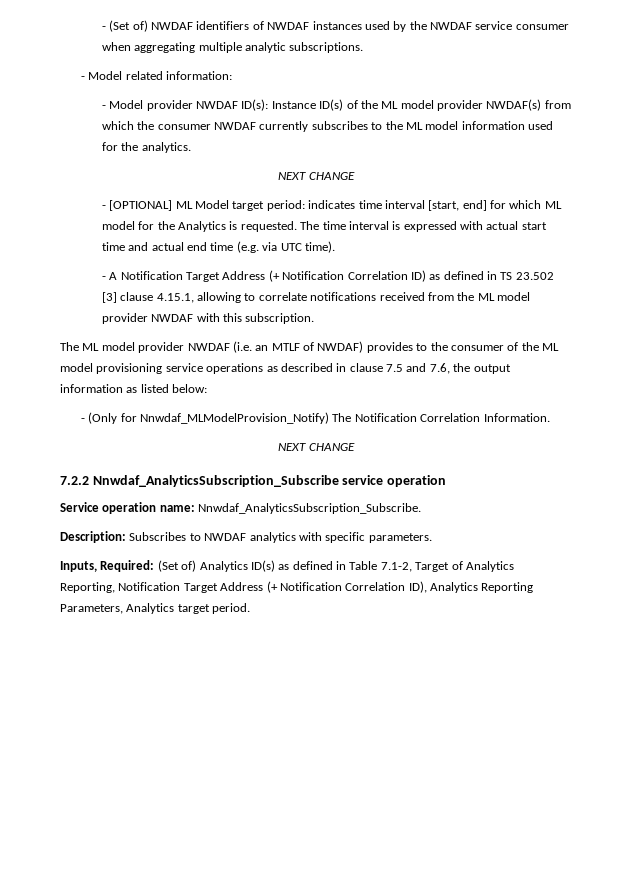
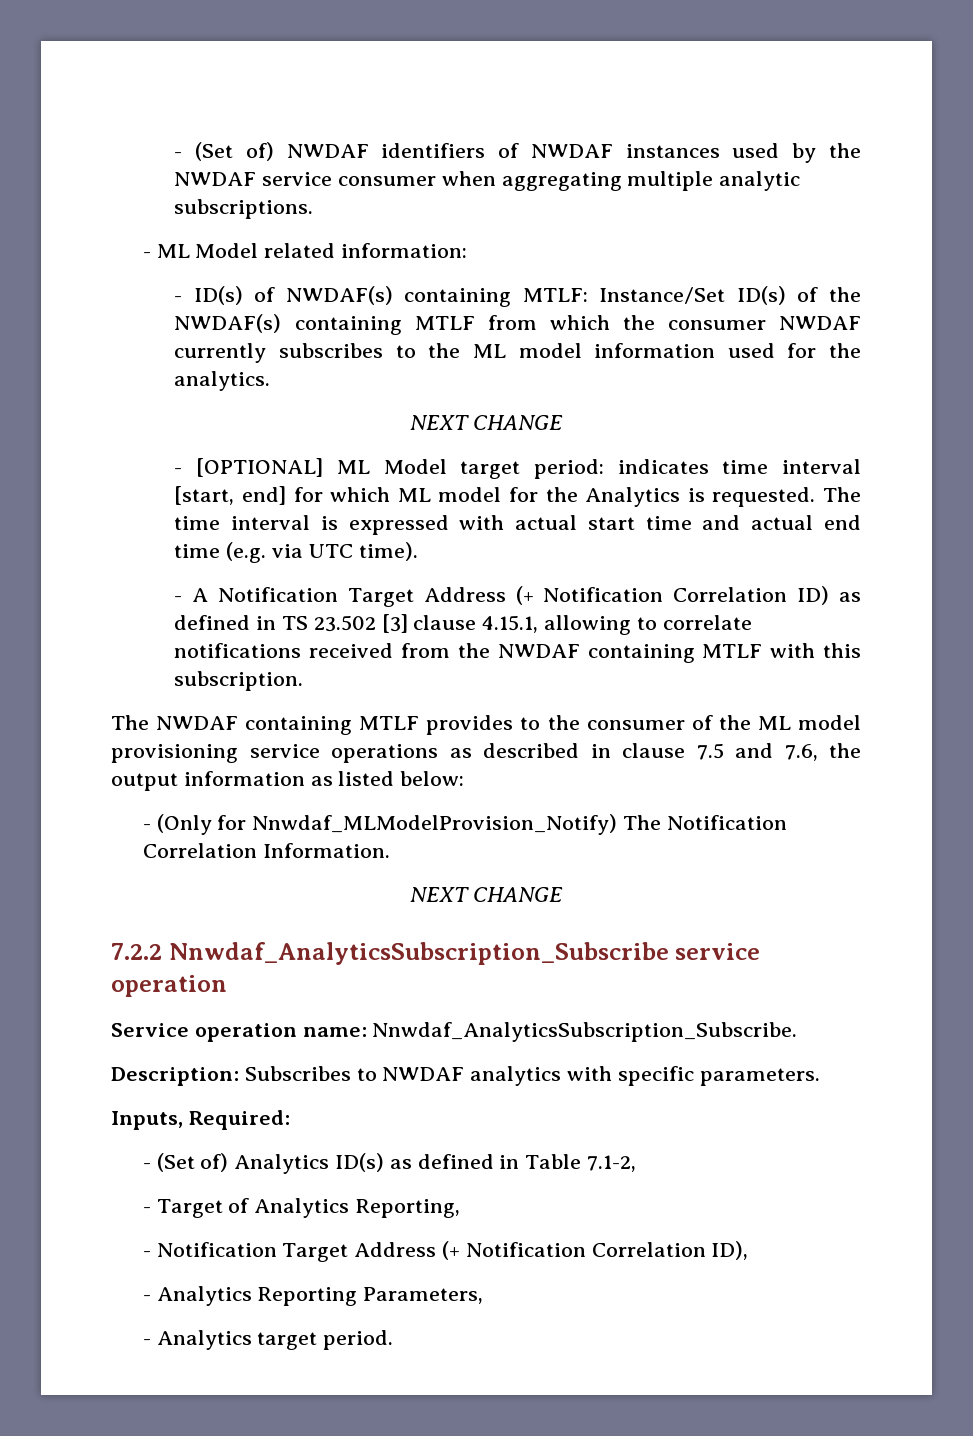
- - Model related information:
+ - ML Model related information:
- - Model provider NWDAF ID(s): Instance ID(s) of the ML model provider NWDAF(s) from which the consumer NWDAF currently subscribes to the ML model information used for the analytics.
+ - ID(s) of NWDAF(s) containing MTLF: Instance/Set ID(s) of the NWDAF(s) containing MTLF from which the consumer NWDAF currently subscribes to the ML model information used for the analytics.
- - A Notification Target Address (+ Notification Correlation ID) as defined in TS 23.502 [3] clause 4.15.1, allowing to correlate notifications received from the ML model provider NWDAF with this subscription.
+ - A Notification Target Address (+ Notification Correlation ID) as defined in TS 23.502 [3] clause 4.15.1, allowing to correlate notifications received from the NWDAF containing MTLF with this subscription.
- The ML model provider NWDAF (i.e. an MTLF of NWDAF) provides to the consumer of the ML model provisioning service operations as described in clause 7.5 and 7.6, the output information as listed below:
+ The NWDAF containing MTLF provides to the consumer of the ML model provisioning service operations as described in clause 7.5 and 7.6, the output information as listed below:
- Inputs, Required: (Set of) Analytics ID(s) as defined in Table 7.1-2, Target of Analytics Reporting, Notification Target Address (+ Notification Correlation ID), Analytics Reporting Parameters, Analytics target period.
+ Inputs, Required:
+ - (Set of) Analytics ID(s) as defined in Table 7.1-2,
+ - Target of Analytics Reporting,
+ - Notification Target Address (+ Notification Correlation ID),
+ - Analytics Reporting Parameters,
+ - Analytics target period.

